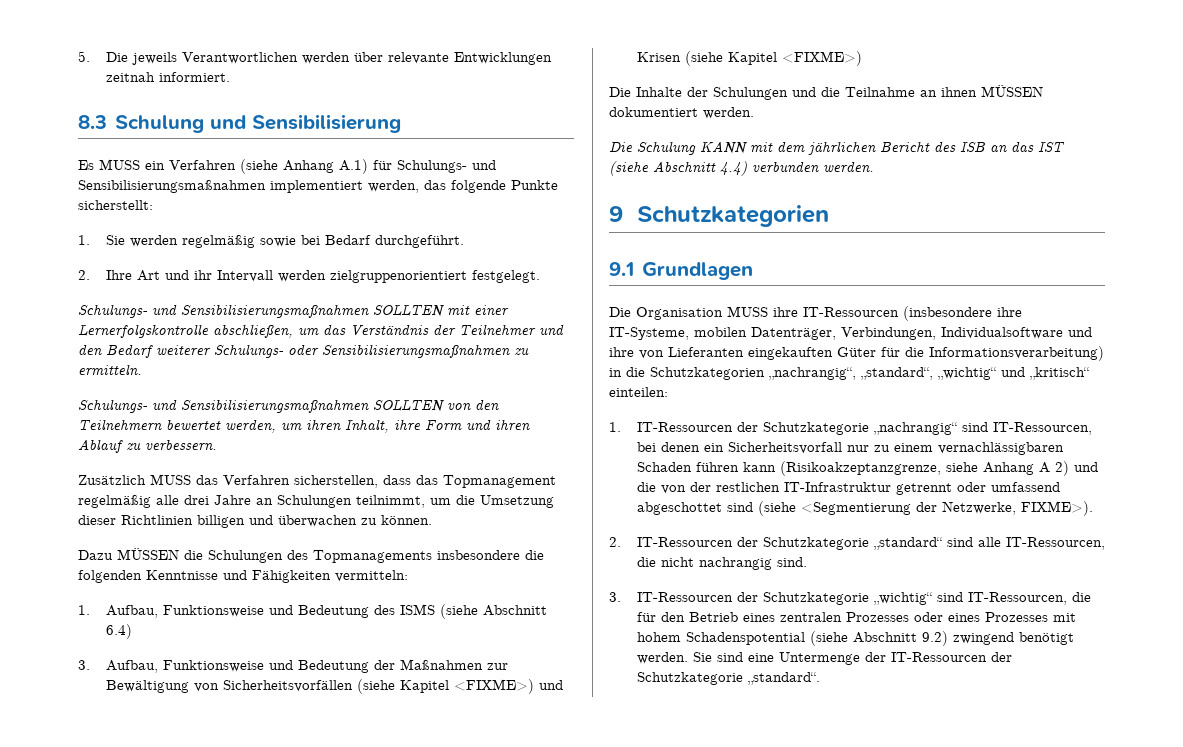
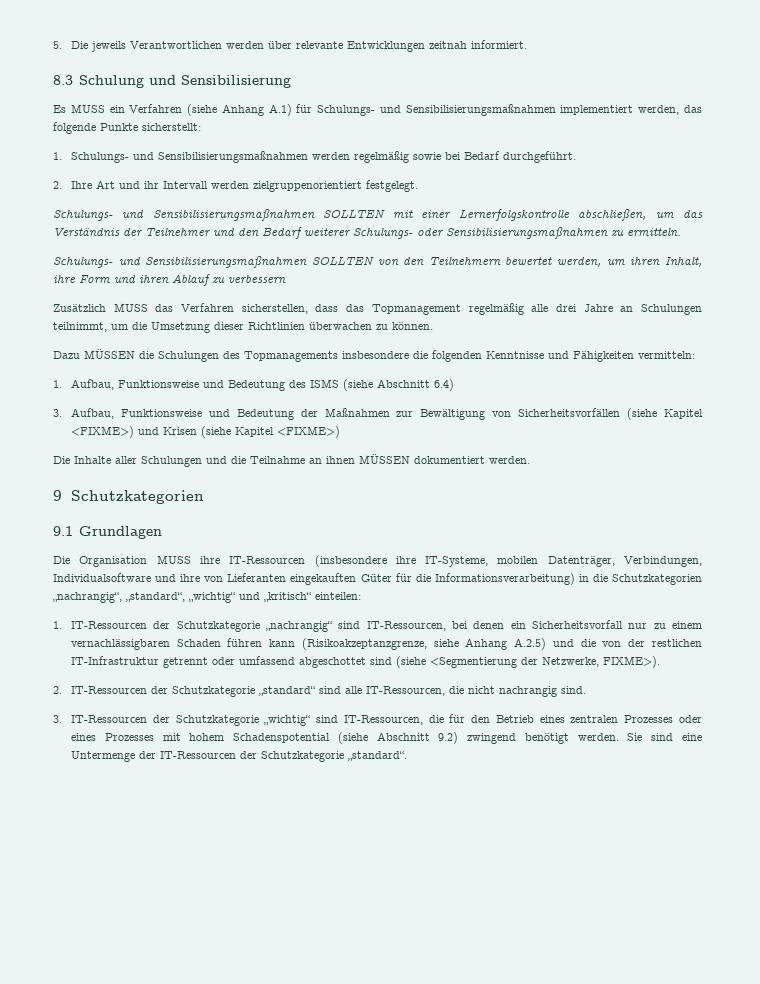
- 1. Sie werden regelmäßig sowie bei Bedarf durchgeführt.
+ 1. Schulungs- und Sensibilisierungsmaßnahmen werden regelmäßig sowie bei Bedarf durchgeführt.
- Schulungs- und Sensibilisierungsmaßnahmen SOLLTEN von den Teilnehmern bewertet werden, um ihren Inhalt, ihre Form und ihren Ablauf zu verbessern.
+ Schulungs- und Sensibilisierungsmaßnahmen SOLLTEN von den Teilnehmern bewertet werden, um ihren Inhalt, ihre Form und ihren Ablauf zu verbessern
- Zusätzlich MUSS das Verfahren sicherstellen, dass das Topmanagement regelmäßig alle drei Jahre an Schulungen teilnimmt, um die Umsetzung dieser Richtlinien billigen und überwachen zu können.
+ Zusätzlich MUSS das Verfahren sicherstellen, dass das Topmanagement regelmäßig alle drei Jahre an Schulungen teilnimmt, um die Umsetzung dieser Richtlinien überwachen zu können.
- Die Inhalte der Schulungen und die Teilnahme an ihnen MÜSSEN dokumentiert werden.
+ Die Inhalte aller Schulungen und die Teilnahme an ihnen MÜSSEN dokumentiert werden.
- Die Schulung KANN mit dem jährlichen Bericht des ISB an das IST (siehe Abschnitt 4.4) verbunden werden.
- 1. IT-Ressourcen der Schutzkategorie „nachrangig“ sind IT-Ressourcen, bei denen ein Sicherheitsvorfall nur zu einem vernachlässigbaren Schaden führen kann (Risikoakzeptanzgrenze, siehe Anhang A 2) und die von der restlichen IT-Infrastruktur getrennt oder umfassend abgeschottet sind (siehe <Segmentierung der Netzwerke, FIXME>).
+ 1. IT-Ressourcen der Schutzkategorie „nachrangig“ sind IT-Ressourcen, bei denen ein Sicherheitsvorfall nur zu einem vernachlässigbaren Schaden führen kann (Risikoakzeptanzgrenze, siehe Anhang A.2.5) und die von der restlichen IT-Infrastruktur getrennt oder umfassend abgeschottet sind (siehe <Segmentierung der Netzwerke, FIXME>).

